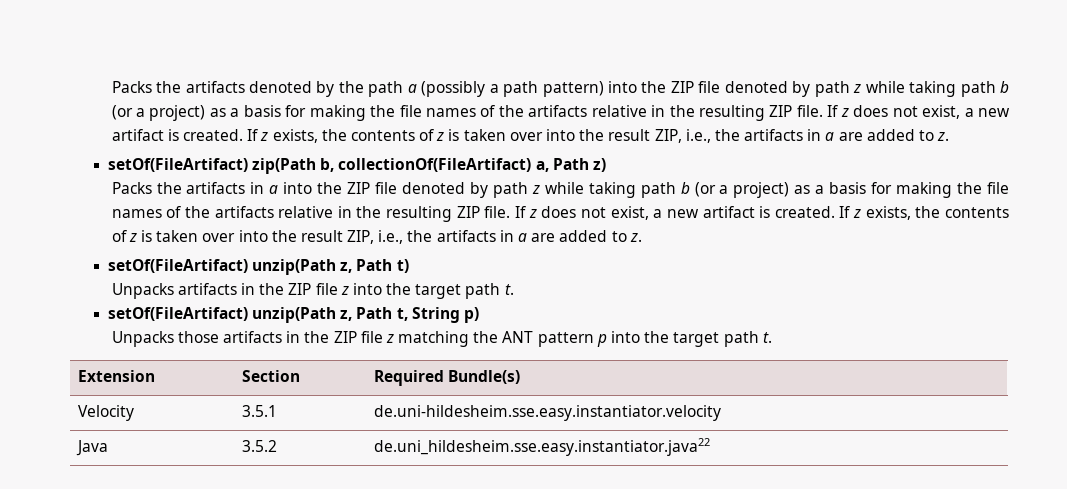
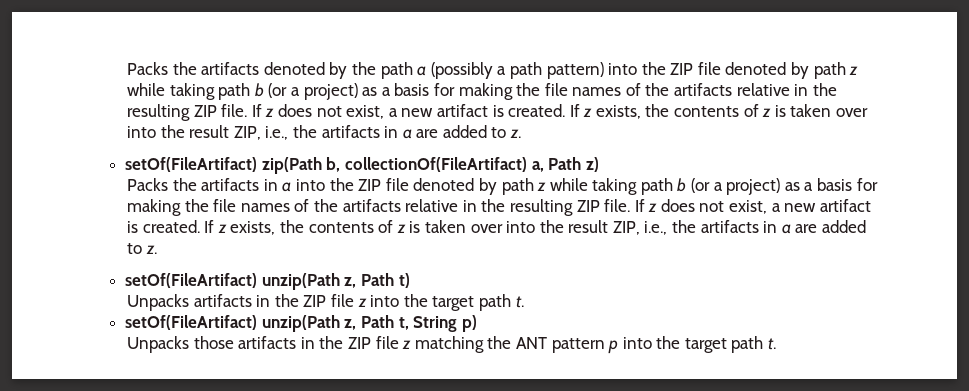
- Extension | Section | Required Bundle(s)
- Velocity | 3.5.1 | de.uni-hildesheim.sse.easy.instantiator.velocity
- Java | 3.5.2 | de.uni_hildesheim.sse.easy.instantiator.java22

